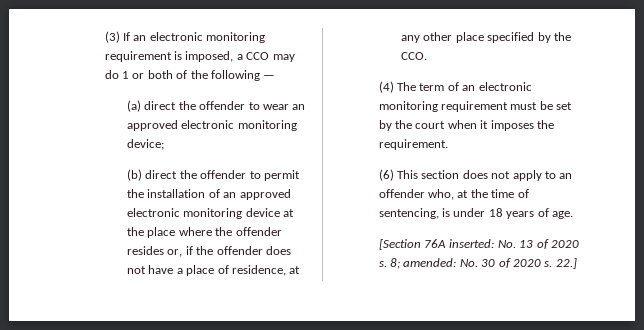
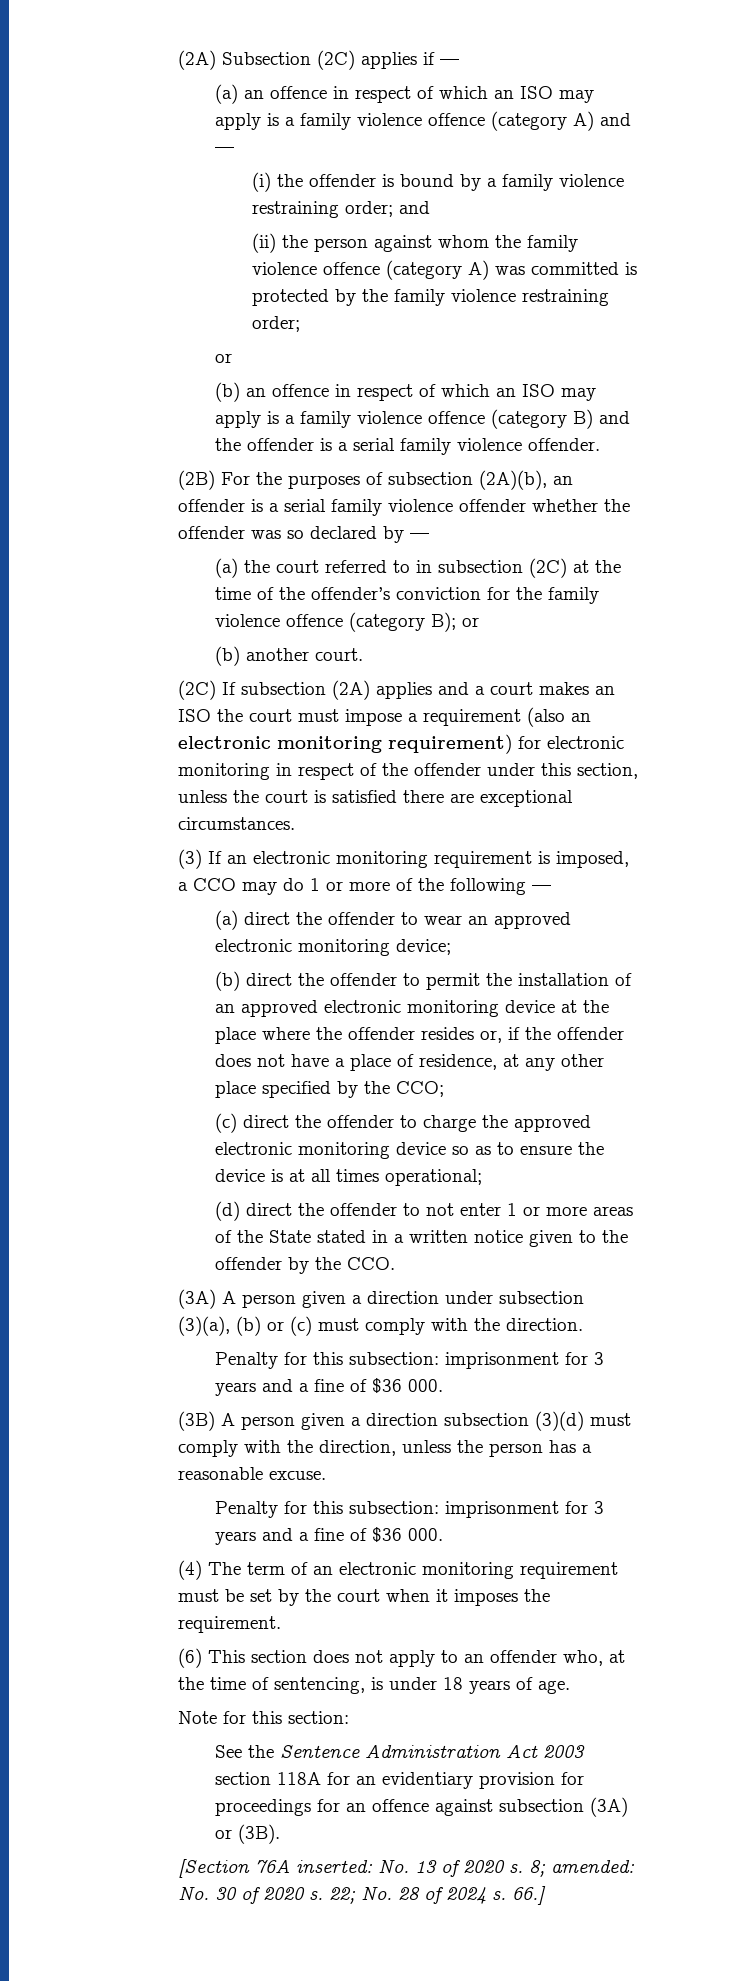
+ (2A) Subsection (2C) applies if —
+ (a) an offence in respect of which an ISO may apply is a family violence offence (category A) and —
+ (i) the offender is bound by a family violence restraining order; and
+ (ii) the person against whom the family violence offence (category A) was committed is protected by the family violence restraining order;
+ or
+ (b) an offence in respect of which an ISO may apply is a family violence offence (category B) and the offender is a serial family violence offender.
+ (2B) For the purposes of subsection (2A)(b), an offender is a serial family violence offender whether the offender was so declared by —
+ (a) the court referred to in subsection (2C) at the time of the offender’s conviction for the family violence offence (category B); or
+ (b) another court.
+ (2C) If subsection (2A) applies and a court makes an ISO the court must impose a requirement (also an electronic monitoring requirement) for electronic monitoring in respect of the offender under this section, unless the court is satisfied there are exceptional circumstances.
- (3) If an electronic monitoring requirement is imposed, a CCO may do 1 or both of the following —
+ (3) If an electronic monitoring requirement is imposed, a CCO may do 1 or more of the following —
- (b) direct the offender to permit the installation of an approved electronic monitoring device at the place where the offender resides or, if the offender does not have a place of residence, at any other place specified by the CCO.
+ (b) direct the offender to permit the installation of an approved electronic monitoring device at the place where the offender resides or, if the offender does not have a place of residence, at any other place specified by the CCO;
+ (c) direct the offender to charge the approved electronic monitoring device so as to ensure the device is at all times operational;
+ (d) direct the offender to not enter 1 or more areas of the State stated in a written notice given to the offender by the CCO.
+ (3A) A person given a direction under subsection (3)(a), (b) or (c) must comply with the direction.
+ Penalty for this subsection: imprisonment for 3 years and a fine of $36 000.
+ (3B) A person given a direction subsection (3)(d) must comply with the direction, unless the person has a reasonable excuse.
+ Penalty for this subsection: imprisonment for 3 years and a fine of $36 000.
+ Note for this section:
+ See the Sentence Administration Act 2003 section 118A for an evidentiary provision for proceedings for an offence against subsection (3A) or (3B).
- 22.]
+ 22; No. 28 of 2024 s. 66.]

